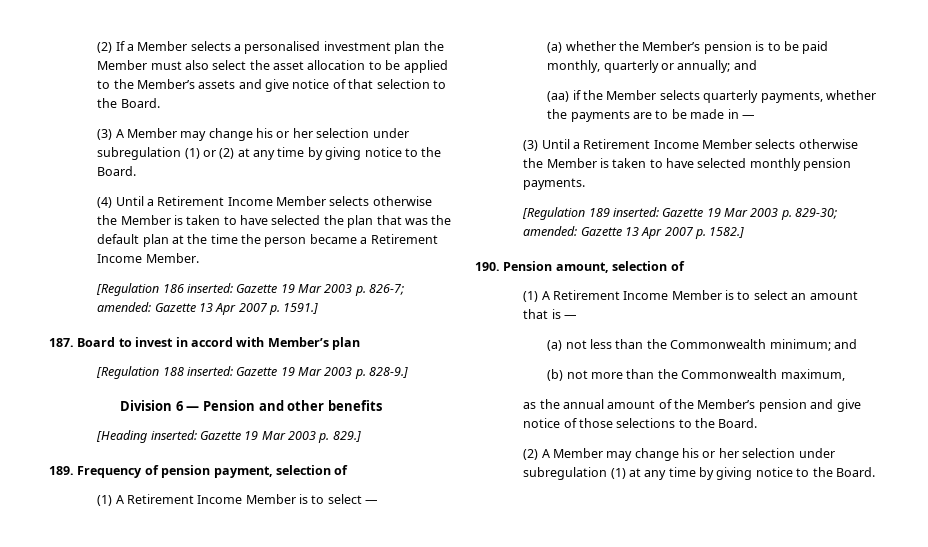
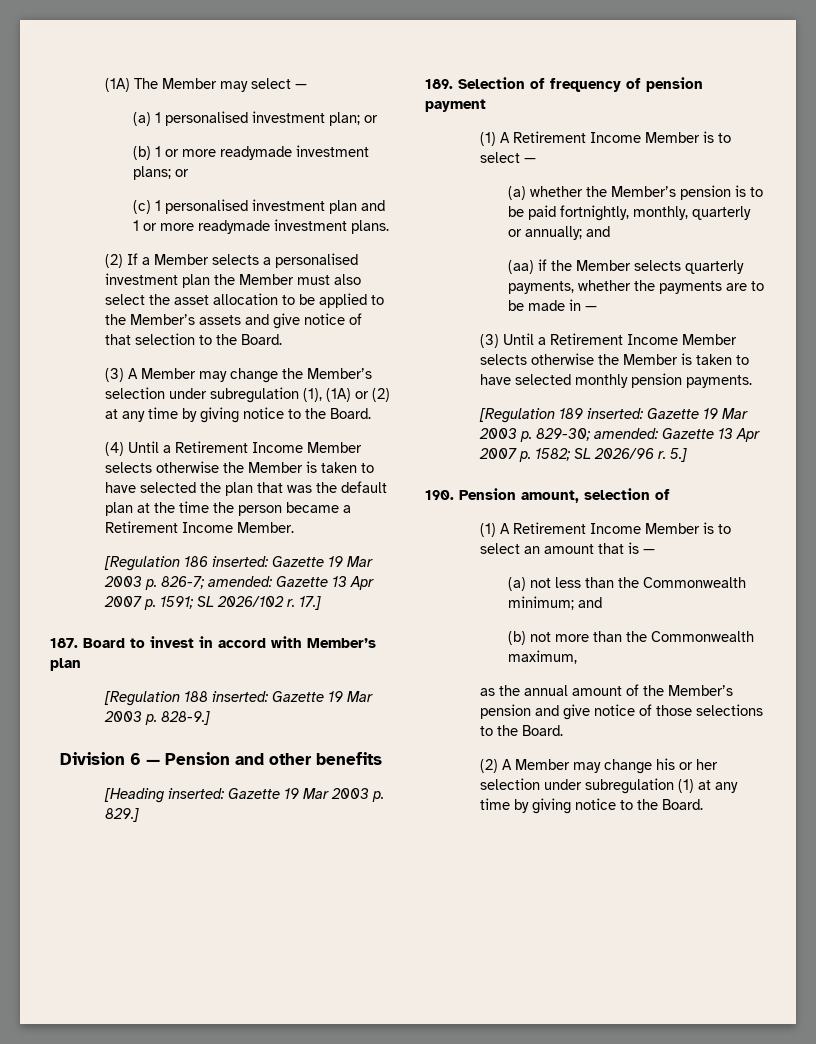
+ (1A) The Member may select —
+ (a) 1 personalised investment plan; or
+ (b) 1 or more readymade investment plans; or
+ (c) 1 personalised investment plan and 1 or more readymade investment plans.
- (3) A Member may change his or her selection under subregulation (1) or (2) at any time by giving notice to the Board.
+ (3) A Member may change the Member’s selection under subregulation (1), (1A) or (2) at any time by giving notice to the Board.
- [Regulation 186 inserted: Gazette 19 Mar 2003 p. 826-7; amended: Gazette 13 Apr 2007 p. 1591.]
+ [Regulation 186 inserted: Gazette 19 Mar 2003 p. 826-7; amended: Gazette 13 Apr 2007 p. 1591; SL 2026/102 r. 17.]
- 189. Frequency of pension payment, selection of
+ 189. Selection of frequency of pension payment
- (a) whether the Member’s pension is to be paid monthly, quarterly or annually; and
+ (a) whether the Member’s pension is to be paid fortnightly, monthly, quarterly or annually; and
- [Regulation 189 inserted: Gazette 19 Mar 2003 p. 829-30; amended: Gazette 13 Apr 2007 p. 1582.]
+ [Regulation 189 inserted: Gazette 19 Mar 2003 p. 829-30; amended: Gazette 13 Apr 2007 p. 1582; SL 2026/96 r. 5.]

